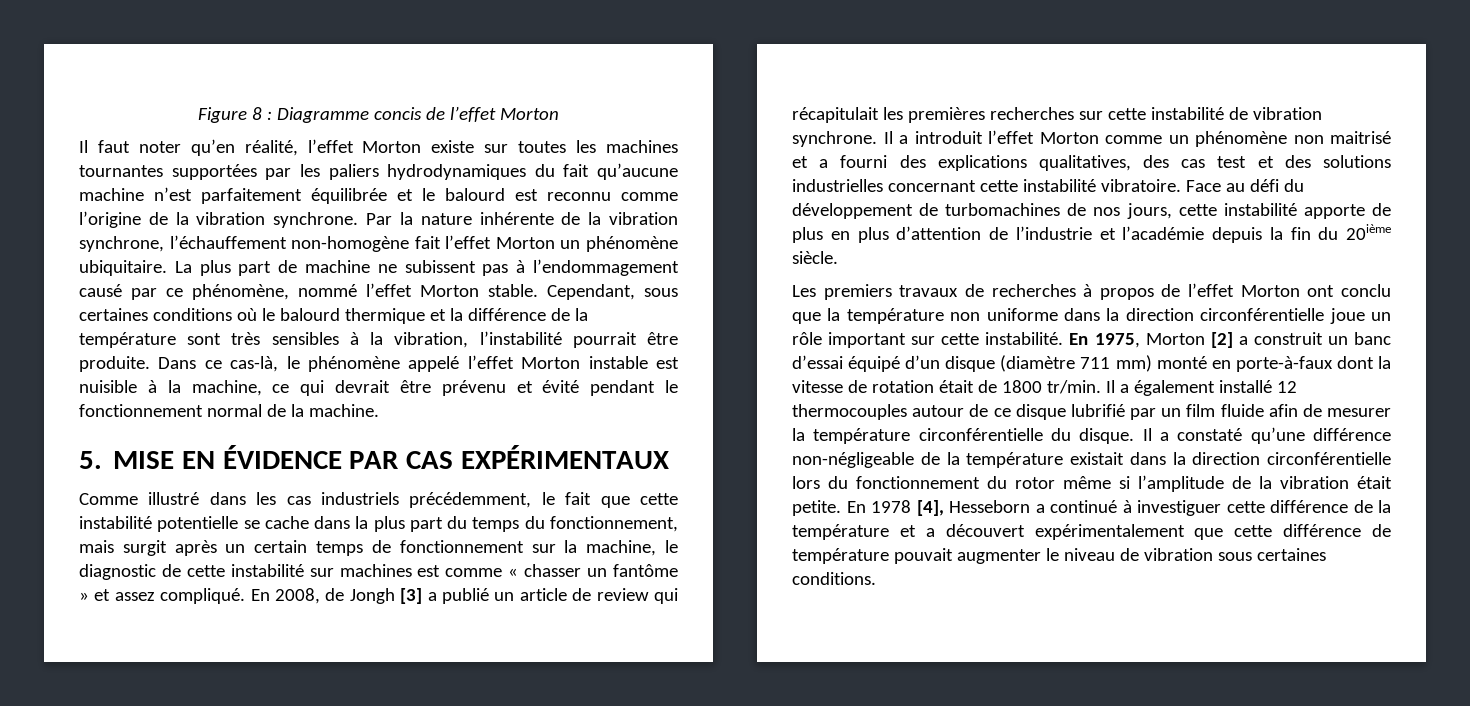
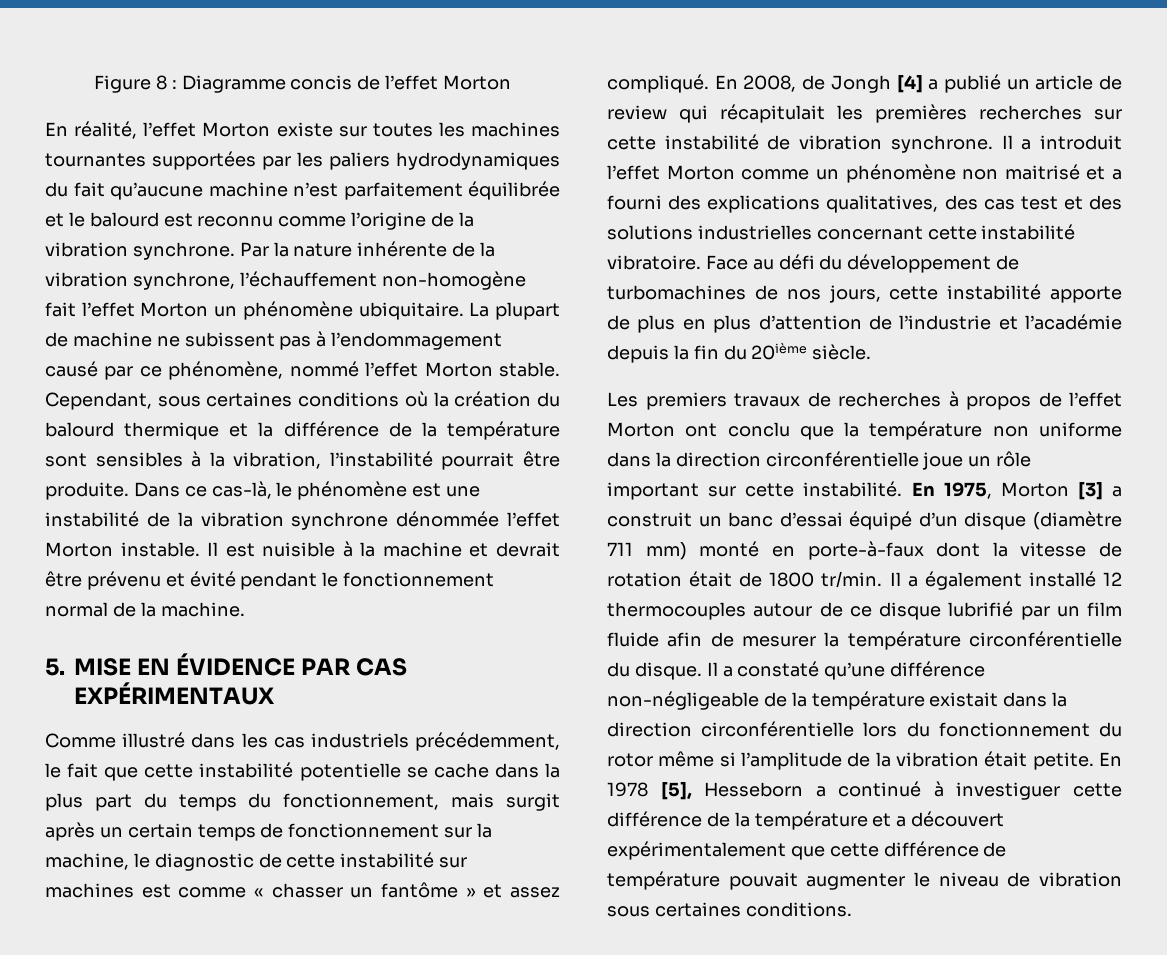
- Il faut noter qu’en réalité, l’effet Morton existe sur toutes les machines tournantes supportées par les paliers hydrodynamiques du fait qu’aucune machine n’est parfaitement équilibrée et le balourd est reconnu comme l’origine de la vibration synchrone.
+ En réalité, l’effet Morton existe sur toutes les machines tournantes supportées par les paliers hydrodynamiques du fait qu’aucune machine n’est parfaitement équilibrée et le balourd est reconnu comme l’origine de la vibration synchrone.
- La plus part de machine ne subissent pas à l’endommagement causé par ce phénomène, nommé l’effet Morton stable.
+ La plupart de machine ne subissent pas à l’endommagement causé par ce phénomène, nommé l’effet Morton stable.
- Cependant, sous certaines conditions où le balourd thermique et la différence de la température sont très sensibles à la vibration, l’instabilité pourrait être produite.
+ Cependant, sous certaines conditions où la création du balourd thermique et la différence de la température sont sensibles à la vibration, l’instabilité pourrait être produite.
- Dans ce cas-là, le phénomène appelé l’effet Morton instable est nuisible à la machine, ce qui devrait être prévenu et évité pendant le fonctionnement normal de la machine.
+ Dans ce cas-là, le phénomène est une instabilité de la vibration synchrone dénommée l’effet Morton instable. Il est nuisible à la machine et devrait être prévenu et évité pendant le fonctionnement normal de la machine.
- En 2008, de Jongh [3] a publié un article de review qui récapitulait les premières recherches sur cette instabilité de vibration synchrone.
+ En 2008, de Jongh [4] a publié un article de review qui récapitulait les premières recherches sur cette instabilité de vibration synchrone.
- En 1975, Morton [2] a construit un banc d’essai équipé d’un disque (diamètre 711 mm) monté en porte-à-faux dont la vitesse de rotation était de 1800 tr/min.
+ En 1975, Morton [3] a construit un banc d’essai équipé d’un disque (diamètre 711 mm) monté en porte-à-faux dont la vitesse de rotation était de 1800 tr/min.
- En 1978 [4], Hesseborn a continué à investiguer cette différence de la température et a découvert expérimentalement que cette différence de température pouvait augmenter le niveau de vibration sous certaines conditions.
+ En 1978 [5], Hesseborn a continué à investiguer cette différence de la température et a découvert expérimentalement que cette différence de température pouvait augmenter le niveau de vibration sous certaines conditions.

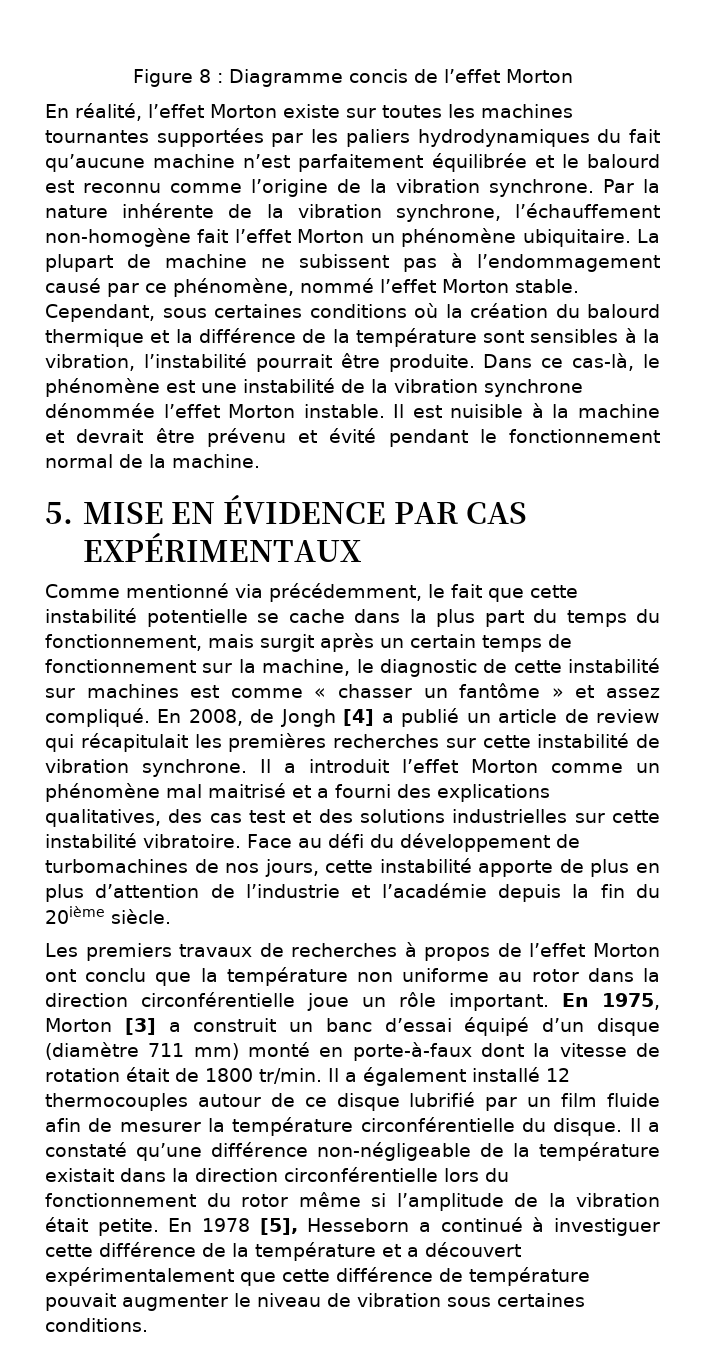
- Comme illustré dans les cas industriels précédemment, le fait que cette instabilité potentielle se cache dans la plus part du temps du fonctionnement, mais surgit après un certain temps de fonctionnement sur la machine, le diagnostic de cette instabilité sur machines est comme « chasser un fantôme » et assez compliqué.
+ Comme mentionné via précédemment, le fait que cette instabilité potentielle se cache dans la plus part du temps du fonctionnement, mais surgit après un certain temps de fonctionnement sur la machine, le diagnostic de cette instabilité sur machines est comme « chasser un fantôme » et assez compliqué.
- Il a introduit l’effet Morton comme un phénomène non maitrisé et a fourni des explications qualitatives, des cas test et des solutions industrielles concernant cette instabilité vibratoire.
+ Il a introduit l’effet Morton comme un phénomène mal maitrisé et a fourni des explications qualitatives, des cas test et des solutions industrielles sur cette instabilité vibratoire.
- Les premiers travaux de recherches à propos de l’effet Morton ont conclu que la température non uniforme dans la direction circonférentielle joue un rôle important sur cette instabilité.
+ Les premiers travaux de recherches à propos de l’effet Morton ont conclu que la température non uniforme au rotor dans la direction circonférentielle joue un rôle important.

